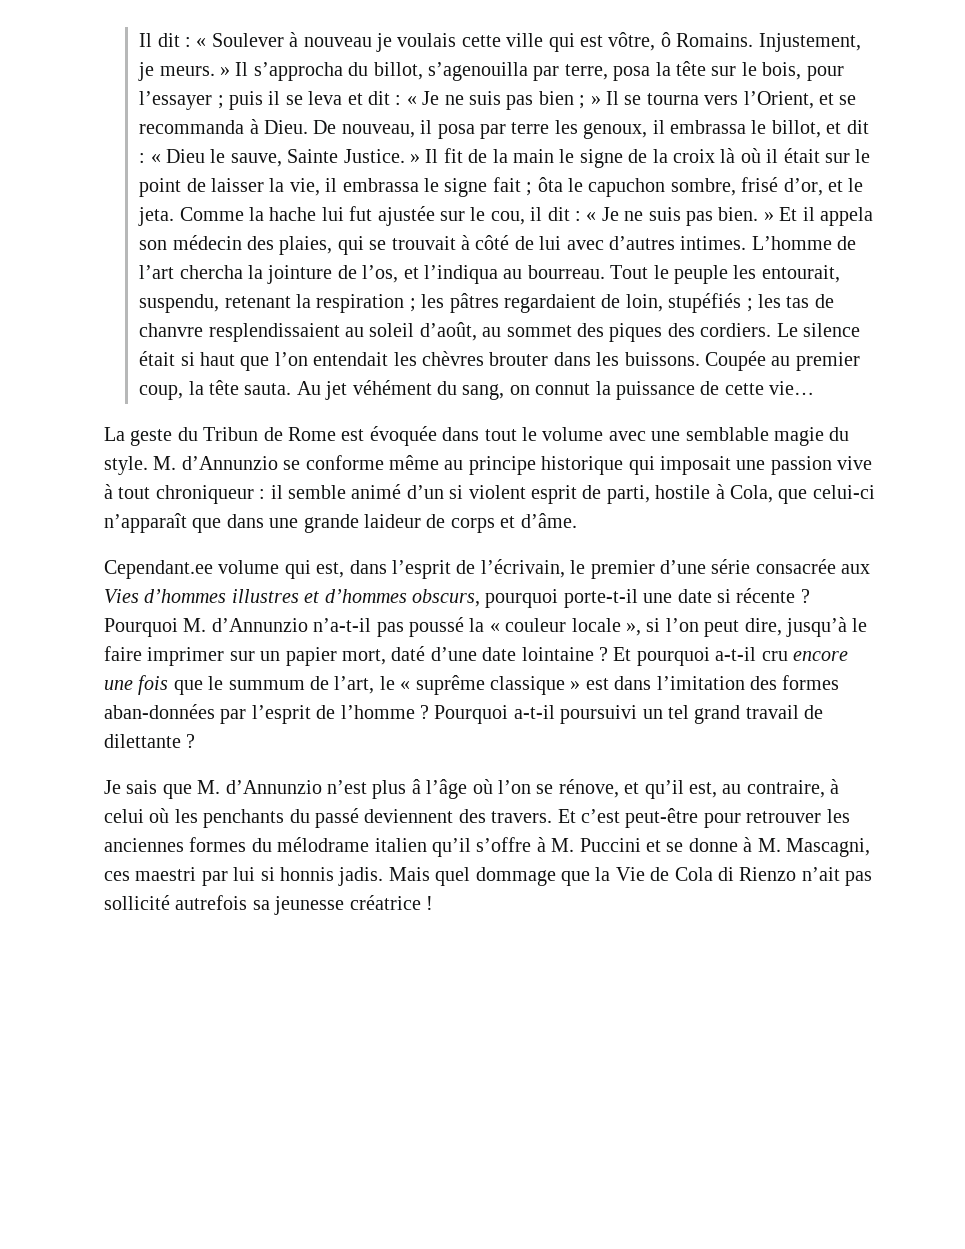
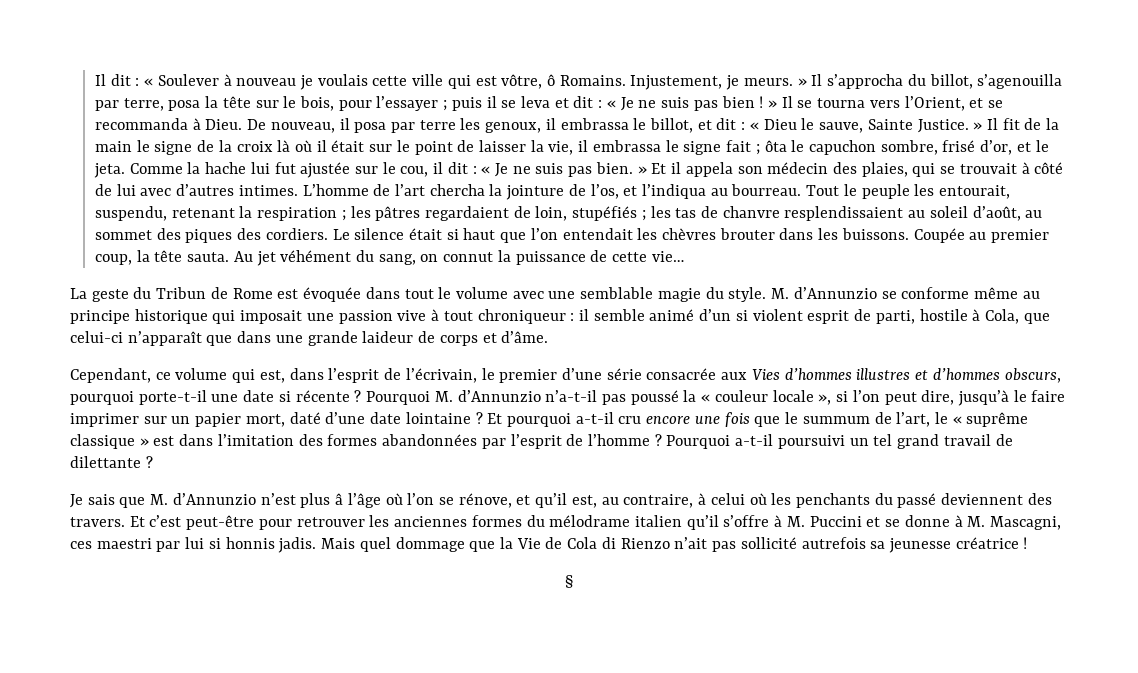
- Injustement, je meurs. » Il s’approcha du billot, s’agenouilla par terre, posa la tête sur le bois, pour l’essayer ; puis il se leva et dit : « Je ne suis pas bien ; » Il se tourna vers l’Orient, et se recommanda à Dieu.
+ Injustement, je meurs. » Il s’approcha du billot, s’agenouilla par terre, posa la tête sur le bois, pour l’essayer ; puis il se leva et dit : « Je ne suis pas bien ! » Il se tourna vers l’Orient, et se recommanda à Dieu.
- Cependant.ee volume qui est, dans l’esprit de l’écrivain, le premier d’une série consacrée aux Vies d’hommes illustres et d’hommes obscurs, pourquoi porte-t-il une date si récente ?
+ Cependant, ce volume qui est, dans l’esprit de l’écrivain, le premier d’une série consacrée aux Vies d’hommes illustres et d’hommes obscurs, pourquoi porte-t-il une date si récente ?
- Et pourquoi a-t-il cru encore une fois que le summum de l’art, le « suprême classique » est dans l’imitation des formes aban-données par l’esprit de l’homme ?
+ Et pourquoi a-t-il cru encore une fois que le summum de l’art, le « suprême classique » est dans l’imitation des formes abandonnées par l’esprit de l’homme ?
+ §

